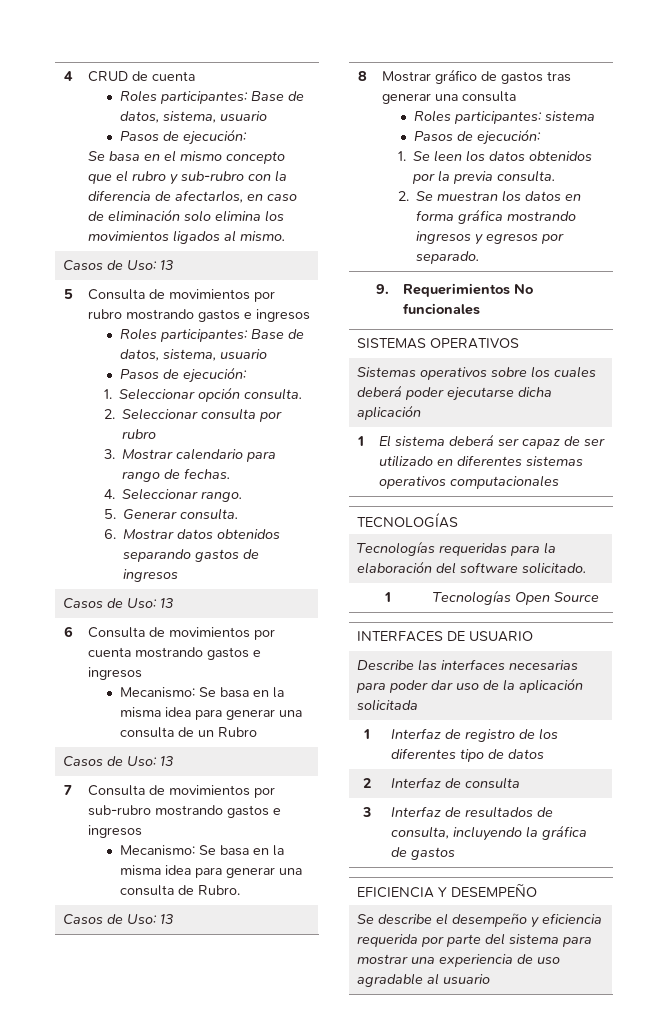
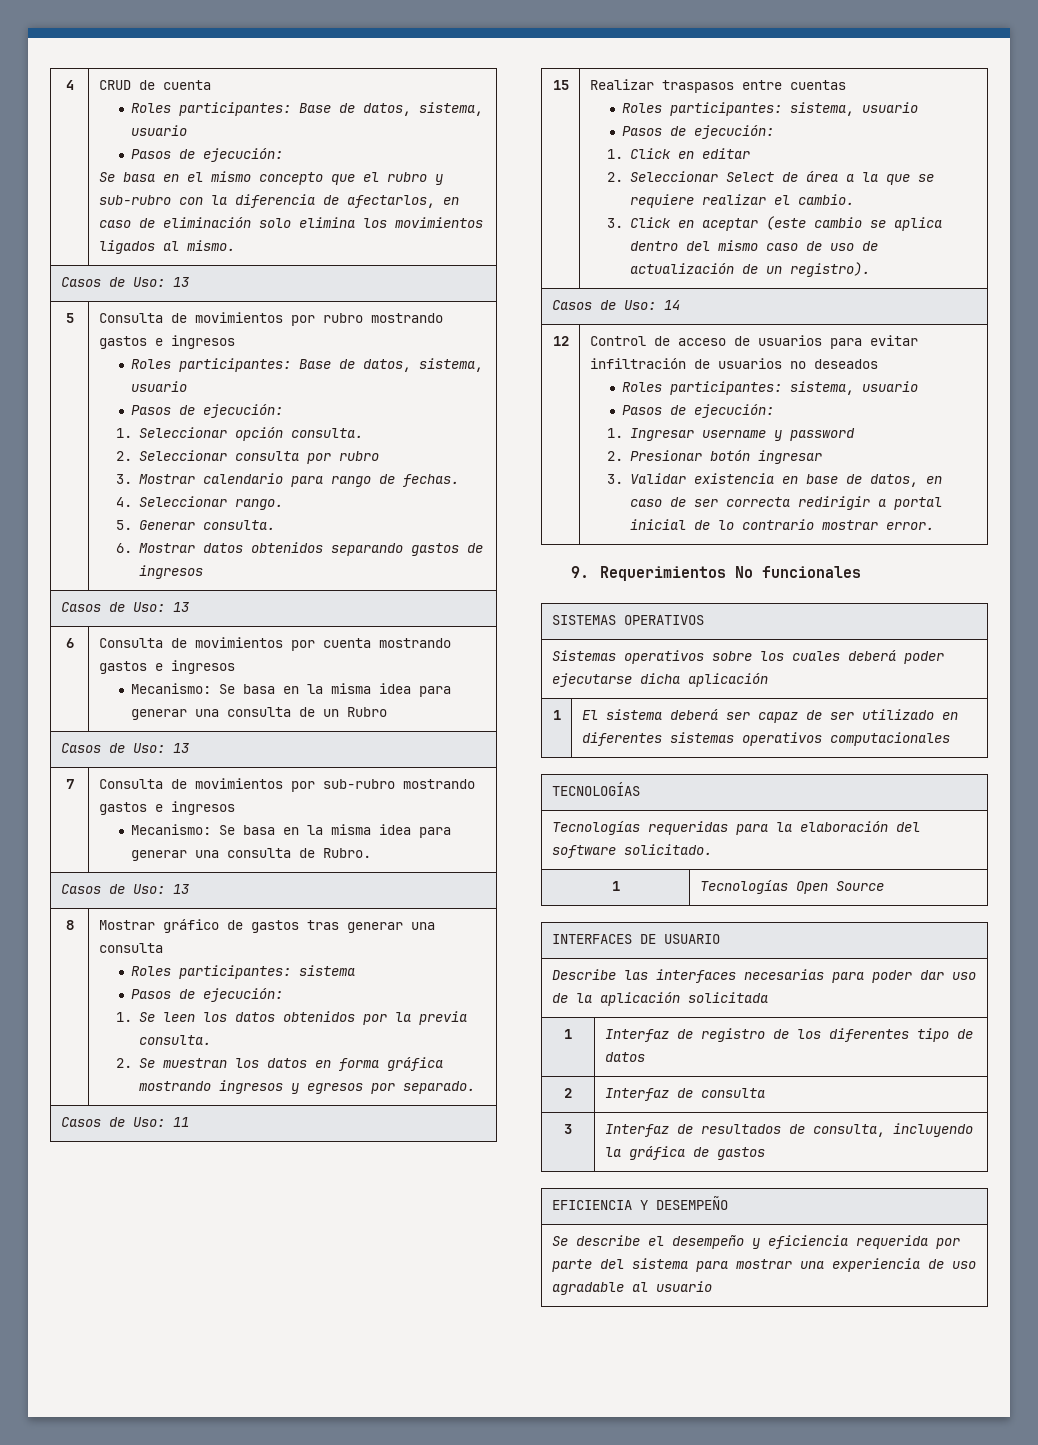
+ Casos de Uso: 11
+ 15 | Realizar traspasos entre cuentas
+ Roles participantes: sistema, usuario
+ Pasos de ejecución:
+ 1. Click en editar
+ 2. Seleccionar Select de área a la que se requiere realizar el cambio.
+ 3. Click en aceptar (este cambio se aplica dentro del mismo caso de uso de actualización de un registro).
+ Casos de Uso: 14
+ 12 | Control de acceso de usuarios para evitar infiltración de usuarios no deseados
+ Roles participantes: sistema, usuario
+ Pasos de ejecución:
+ 1. Ingresar username y password
+ 2. Presionar botón ingresar
+ 3. Validar existencia en base de datos, en caso de ser correcta redirigir a portal inicial de lo contrario mostrar error.

